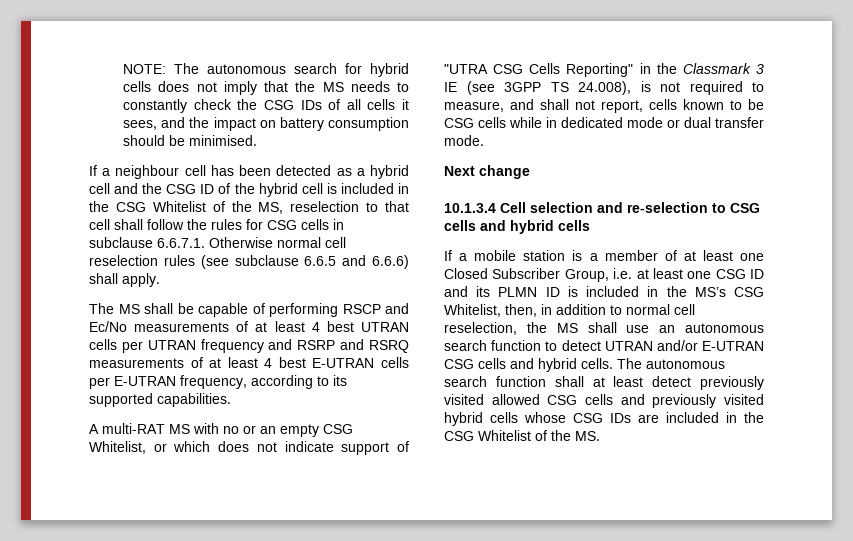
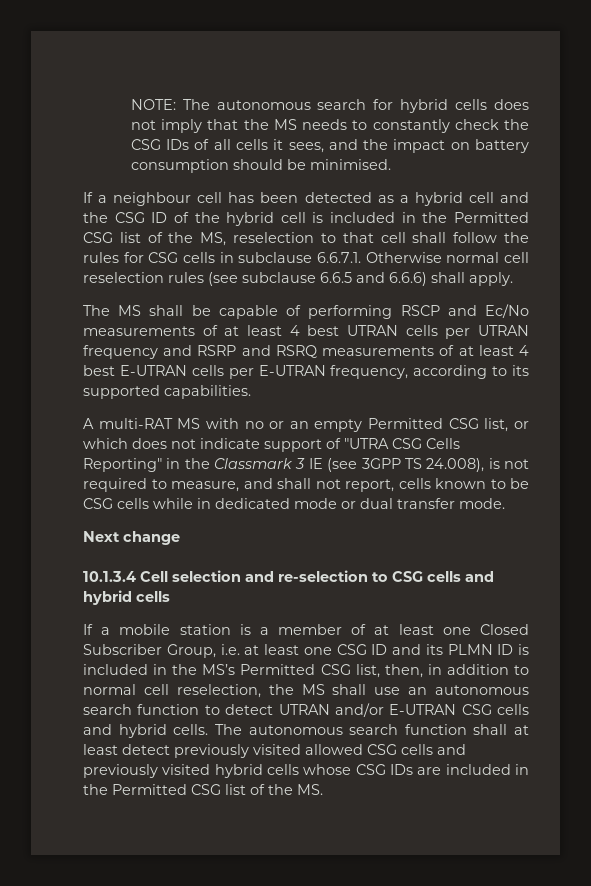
- If a neighbour cell has been detected as a hybrid cell and the CSG ID of the hybrid cell is included in the CSG Whitelist of the MS, reselection to that cell shall follow the rules for CSG cells in subclause 6.6.7.1. Otherwise normal cell reselection rules (see subclause 6.6.5 and 6.6.6) shall apply.
+ If a neighbour cell has been detected as a hybrid cell and the CSG ID of the hybrid cell is included in the Permitted CSG list of the MS, reselection to that cell shall follow the rules for CSG cells in subclause 6.6.7.1. Otherwise normal cell reselection rules (see subclause 6.6.5 and 6.6.6) shall apply.
- A multi-RAT MS with no or an empty CSG Whitelist, or which does not indicate support of "UTRA CSG Cells Reporting" in the Classmark 3 IE (see 3GPP TS 24.008), is not required to measure, and shall not report, cells known to be CSG cells while in dedicated mode or dual transfer mode.
+ A multi-RAT MS with no or an empty Permitted CSG list, or which does not indicate support of "UTRA CSG Cells Reporting" in the Classmark 3 IE (see 3GPP TS 24.008), is not required to measure, and shall not report, cells known to be CSG cells while in dedicated mode or dual transfer mode.
- If a mobile station is a member of at least one Closed Subscriber Group, i.e. at least one CSG ID and its PLMN ID is included in the MS’s CSG Whitelist, then, in addition to normal cell reselection, the MS shall use an autonomous search function to detect UTRAN and/or E-UTRAN CSG cells and hybrid cells.
+ If a mobile station is a member of at least one Closed Subscriber Group, i.e. at least one CSG ID and its PLMN ID is included in the MS’s Permitted CSG list, then, in addition to normal cell reselection, the MS shall use an autonomous search function to detect UTRAN and/or E-UTRAN CSG cells and hybrid cells.
- The autonomous search function shall at least detect previously visited allowed CSG cells and previously visited hybrid cells whose CSG IDs are included in the CSG Whitelist of the MS.
+ The autonomous search function shall at least detect previously visited allowed CSG cells and previously visited hybrid cells whose CSG IDs are included in the Permitted CSG list of the MS.

